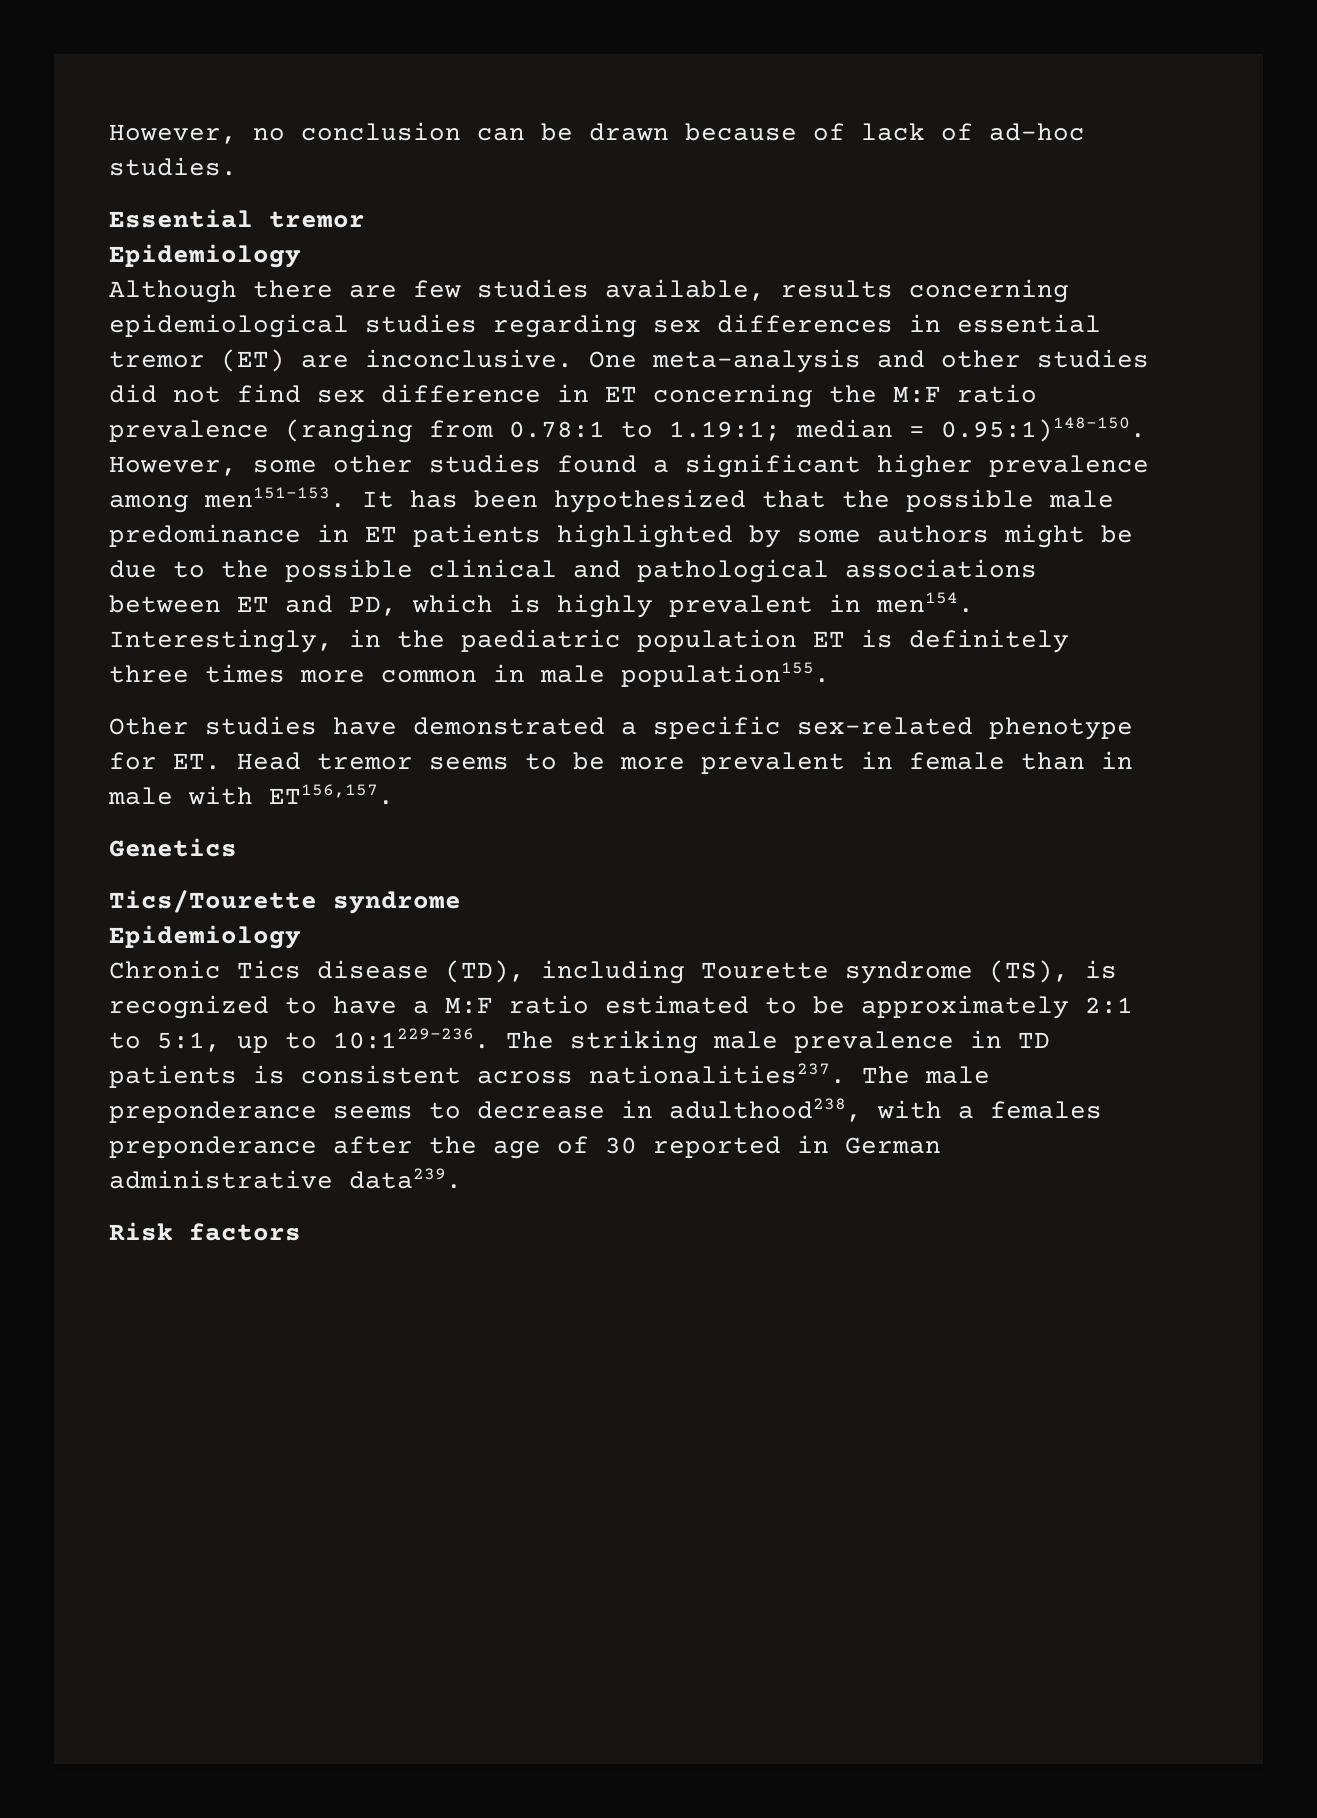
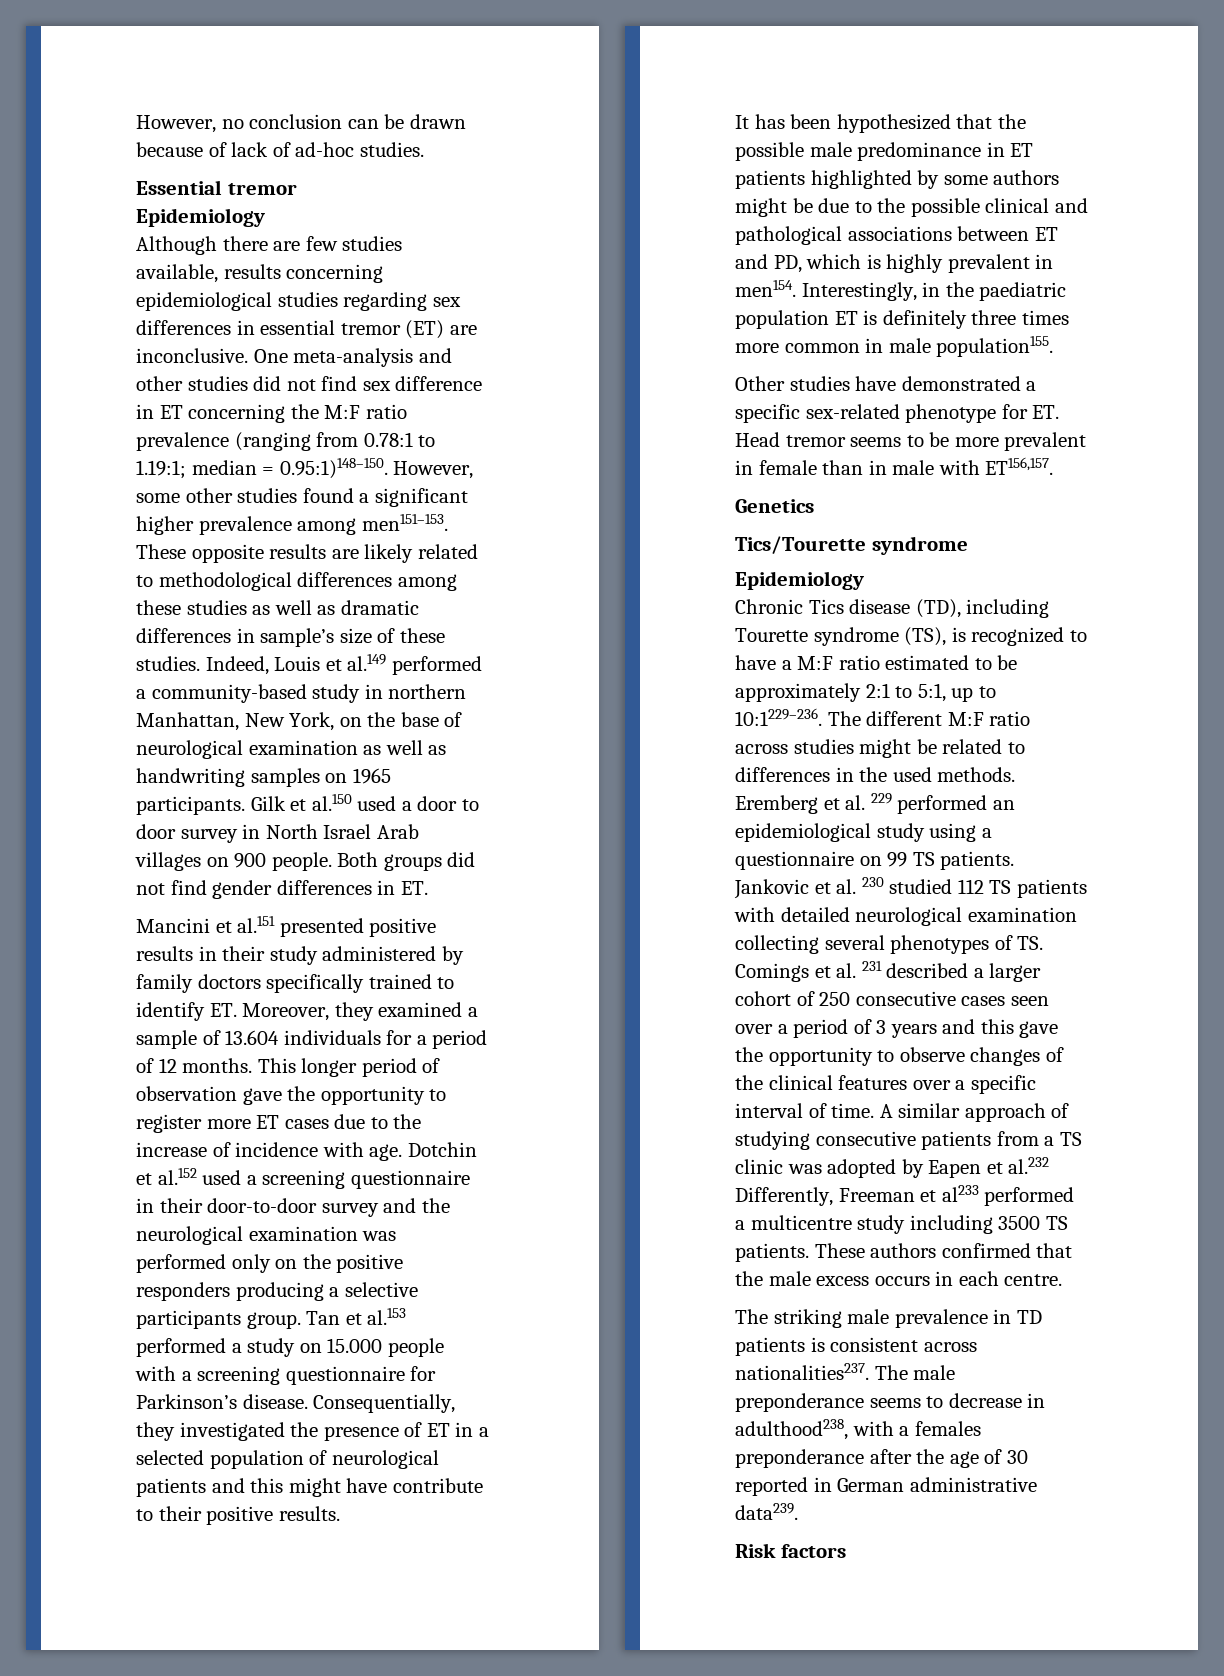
- median = 0.95:1)148–150. However, some other studies found a significant higher prevalence among men151–153. It has been hypothesized that the possible male predominance in ET patients highlighted by some authors might be due to the possible clinical and pathological associations between ET and PD, which is highly prevalent in men154.
+ median = 0.95:1)148–150. However, some other studies found a significant higher prevalence among men151–153. These opposite results are likely related to methodological differences among these studies as well as dramatic differences in sample’s size of these studies. Indeed, Louis et al.149 performed a community-based study in northern Manhattan, New York, on the base of neurological examination as well as handwriting samples on 1965 participants. Gilk et al.150 used a door to door survey in North Israel Arab villages on 900 people. Both groups did not find gender differences in ET.
+ Mancini et al.151 presented positive results in their study administered by family doctors specifically trained to identify ET. Moreover, they examined a sample of 13.604 individuals for a period of 12 months. This longer period of observation gave the opportunity to register more ET cases due to the increase of incidence with age. Dotchin et al.152 used a screening questionnaire in their door-to-door survey and the neurological examination was performed only on the positive responders producing a selective participants group. Tan et al.153 performed a study on 15.000 people with a screening questionnaire for Parkinson’s disease. Consequentially, they investigated the presence of ET in a selected population of neurological patients and this might have contribute to their positive results.
+ It has been hypothesized that the possible male predominance in ET patients highlighted by some authors might be due to the possible clinical and pathological associations between ET and PD, which is highly prevalent in men154.
+ The different M:F ratio across studies might be related to differences in the used methods. Eremberg et al. 229 performed an epidemiological study using a questionnaire on 99 TS patients. Jankovic et al. 230 studied 112 TS patients with detailed neurological examination collecting several phenotypes of TS. Comings et al. 231 described a larger cohort of 250 consecutive cases seen over a period of 3 years and this gave the opportunity to observe changes of the clinical features over a specific interval of time. A similar approach of studying consecutive patients from a TS clinic was adopted by Eapen et al.232 Differently, Freeman et al233 performed a multicentre study including 3500 TS patients. These authors confirmed that the male excess occurs in each centre.

